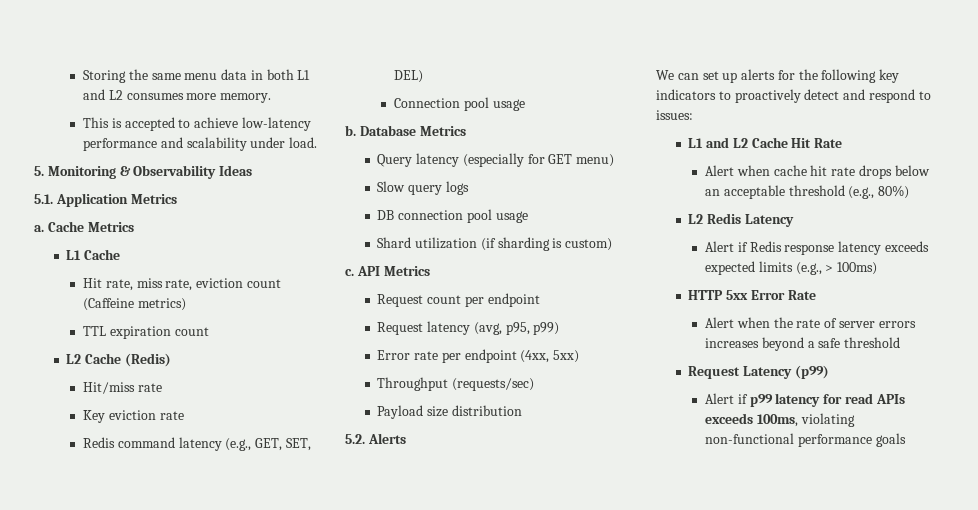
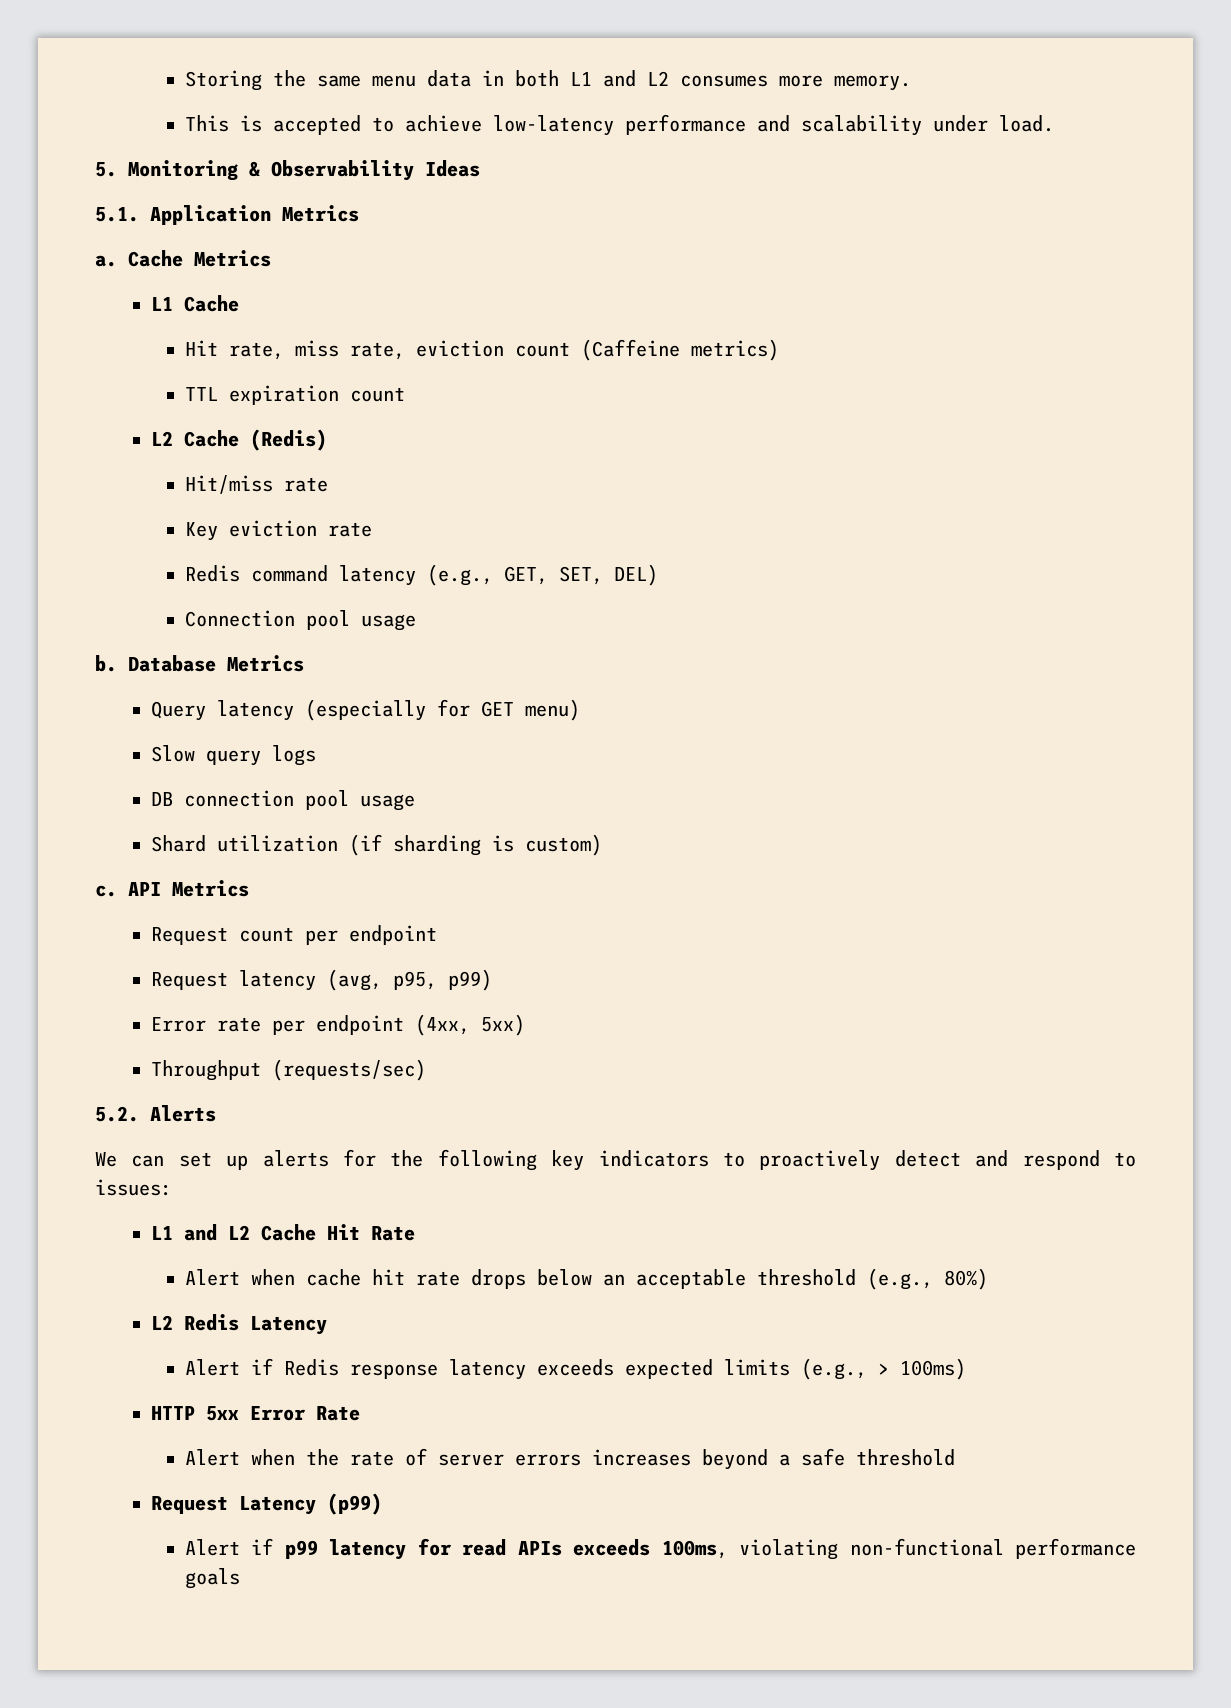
- Payload size distribution

